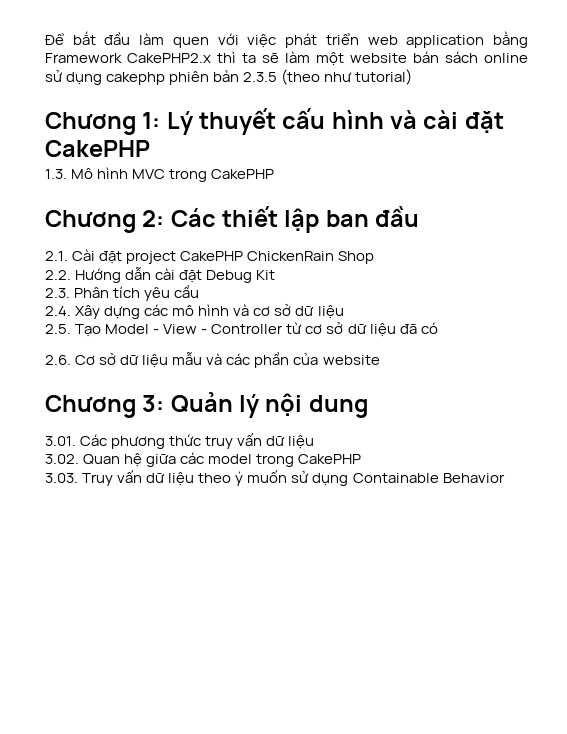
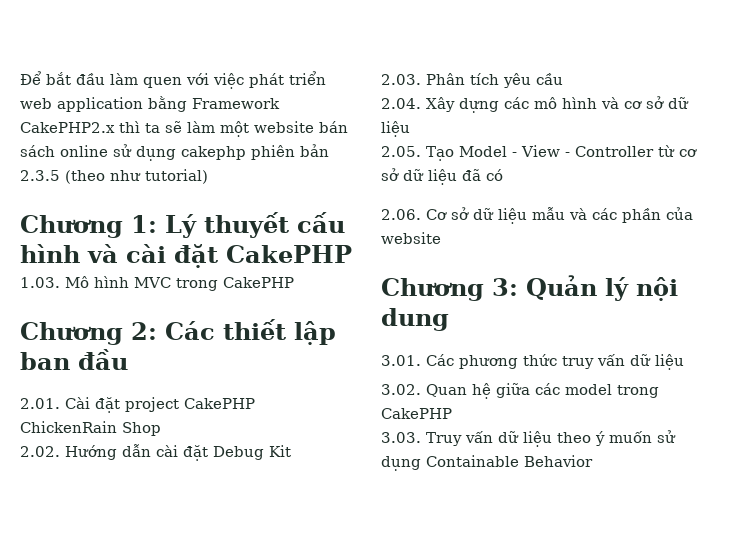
- 1.3. Mô hình MVC trong CakePHP
+ 1.03. Mô hình MVC trong CakePHP
- 2.1. Cài đặt project CakePHP ChickenRain Shop
+ 2.01. Cài đặt project CakePHP ChickenRain Shop
- 2.2. Hướng dẫn cài đặt Debug Kit
+ 2.02. Hướng dẫn cài đặt Debug Kit
- 2.3. Phân tích yêu cầu
+ 2.03. Phân tích yêu cầu
- 2.4. Xây dựng các mô hình và cơ sở dữ liệu
+ 2.04. Xây dựng các mô hình và cơ sở dữ liệu
- 2.5. Tạo Model - View - Controller từ cơ sở dữ liệu đã có
+ 2.05. Tạo Model - View - Controller từ cơ sở dữ liệu đã có
- 2.6. Cơ sở dữ liệu mẫu và các phần của website
+ 2.06. Cơ sở dữ liệu mẫu và các phần của website

